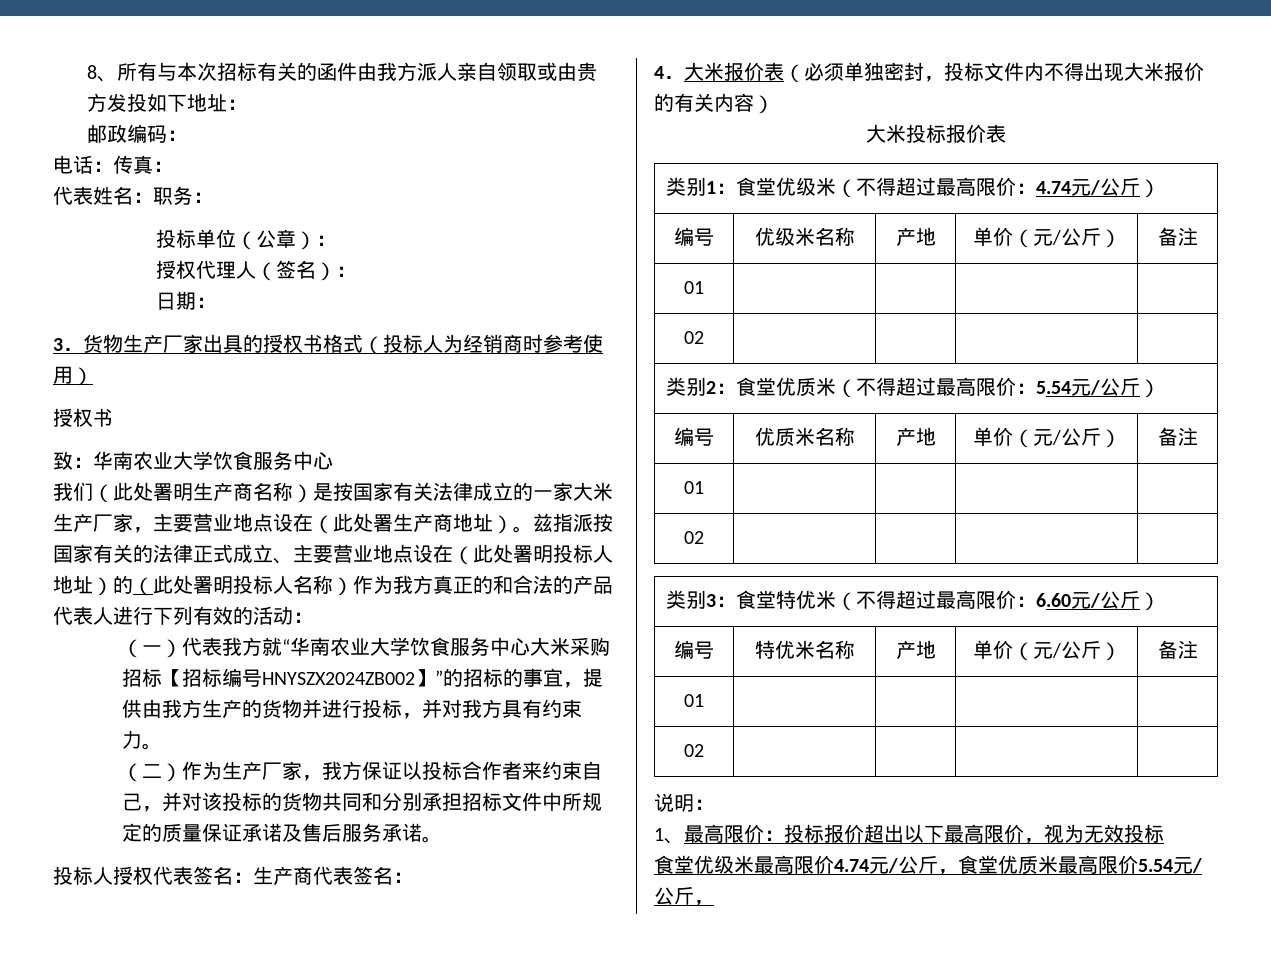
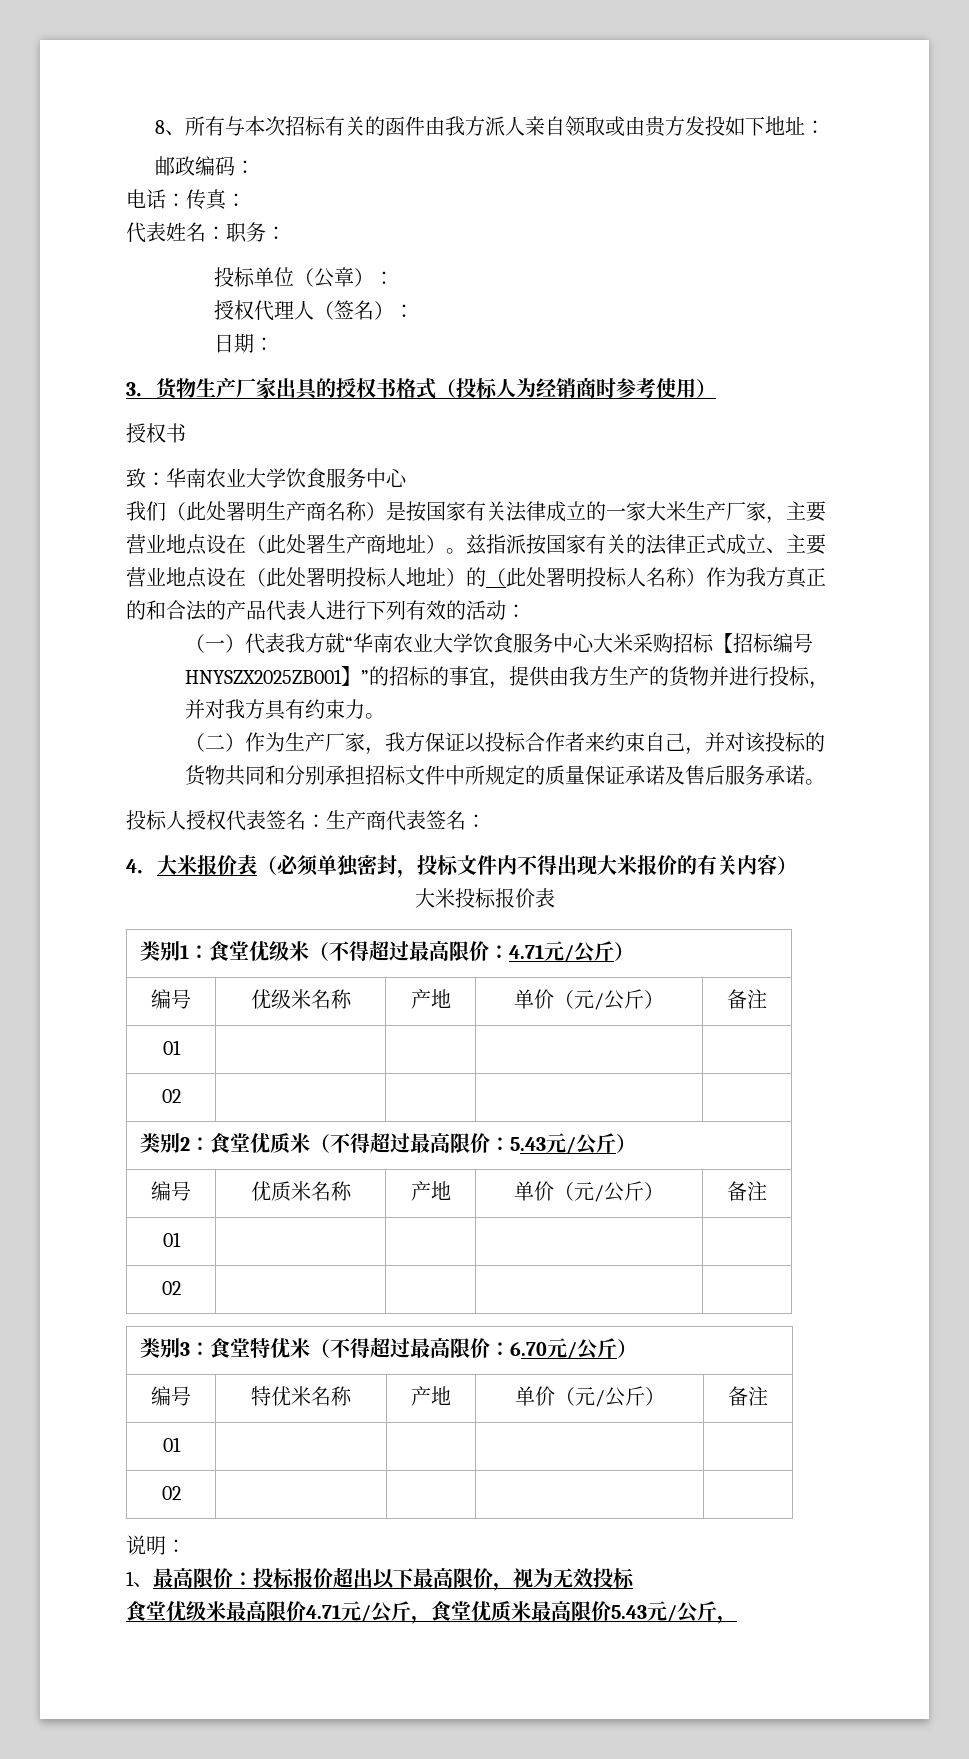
- （一）代表我方就“华南农业大学饮食服务中心大米采购招标【招标编号HNYSZX2024ZB002】”的招标的事宜，提供由我方生产的货物并进行投标，并对我方具有约束力。
+ （一）代表我方就“华南农业大学饮食服务中心大米采购招标【招标编号HNYSZX2025ZB001】”的招标的事宜，提供由我方生产的货物并进行投标，并对我方具有约束力。
- 类别1：食堂优级米（不得超过最高限价：4.74元/公斤）
+ 类别1：食堂优级米（不得超过最高限价：4.71元/公斤）
- 类别2：食堂优质米（不得超过最高限价：5.54元/公斤）
+ 类别2：食堂优质米（不得超过最高限价：5.43元/公斤）
- 类别3：食堂特优米（不得超过最高限价：6.60元/公斤）
+ 类别3：食堂特优米（不得超过最高限价：6.70元/公斤）
- 食堂优级米最高限价4.74元/公斤，食堂优质米最高限价5.54元/公斤，
+ 食堂优级米最高限价4.71元/公斤，食堂优质米最高限价5.43元/公斤，

